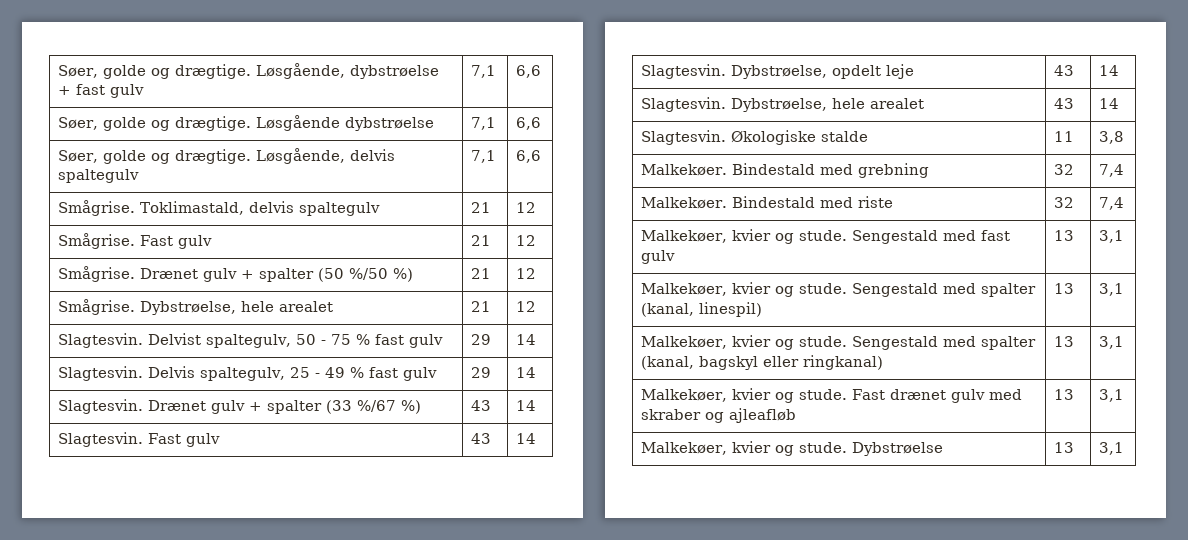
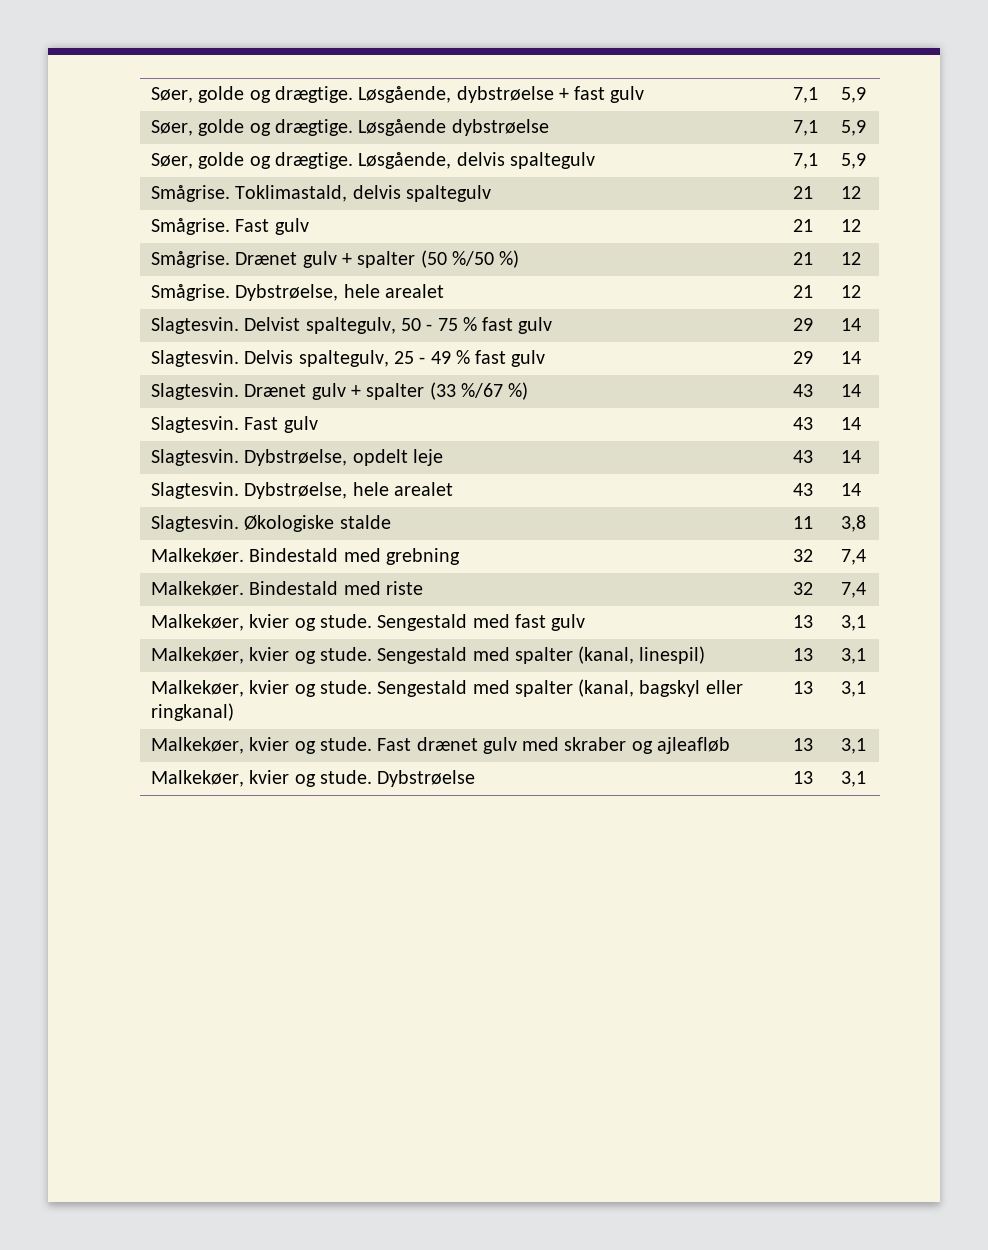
- Søer, golde og drægtige. Løsgående, dybstrøelse + fast gulv | 7,1 | 6,6
+ Søer, golde og drægtige. Løsgående, dybstrøelse + fast gulv | 7,1 | 5,9
- Søer, golde og drægtige. Løsgående dybstrøelse | 7,1 | 6,6
+ Søer, golde og drægtige. Løsgående dybstrøelse | 7,1 | 5,9
- Søer, golde og drægtige. Løsgående, delvis spaltegulv | 7,1 | 6,6
+ Søer, golde og drægtige. Løsgående, delvis spaltegulv | 7,1 | 5,9

